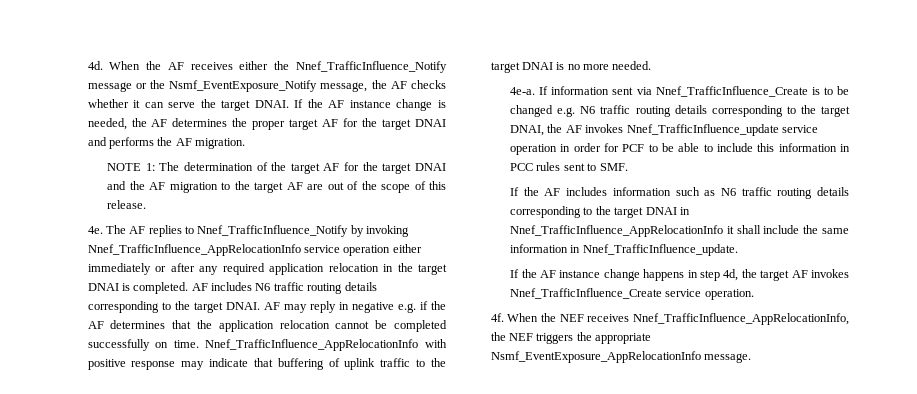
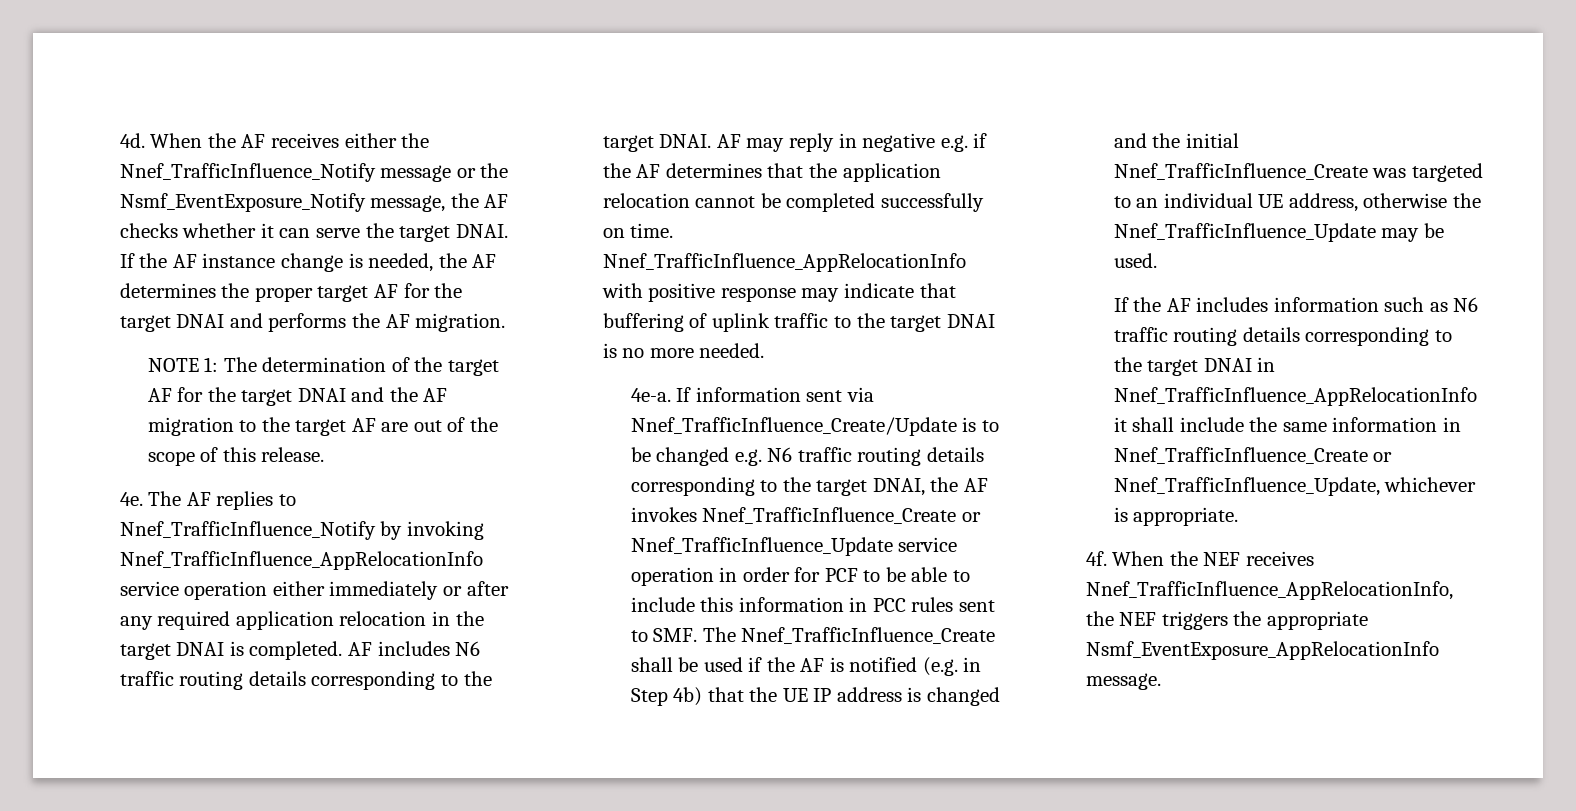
- If information sent via Nnef_TrafficInfluence_Create is to be changed e.g. N6 traffic routing details corresponding to the target DNAI, the AF invokes Nnef_TrafficInfluence_update service operation in order for PCF to be able to include this information in PCC rules sent to SMF.
+ If information sent via Nnef_TrafficInfluence_Create/Update is to be changed e.g. N6 traffic routing details corresponding to the target DNAI, the AF invokes Nnef_TrafficInfluence_Create or Nnef_TrafficInfluence_Update service operation in order for PCF to be able to include this information in PCC rules sent to SMF. The Nnef_TrafficInfluence_Create shall be used if the AF is notified (e.g. in Step 4b) that the UE IP address is changed and the initial Nnef_TrafficInfluence_Create was targeted to an individual UE address, otherwise the Nnef_TrafficInfluence_Update may be used.
- If the AF includes information such as N6 traffic routing details corresponding to the target DNAI in Nnef_TrafficInfluence_AppRelocationInfo it shall include the same information in Nnef_TrafficInfluence_update.
- If the AF instance change happens in step 4d, the target AF invokes Nnef_TrafficInfluence_Create service operation.
+ If the AF includes information such as N6 traffic routing details corresponding to the target DNAI in Nnef_TrafficInfluence_AppRelocationInfo it shall include the same information in Nnef_TrafficInfluence_Create or Nnef_TrafficInfluence_Update, whichever is appropriate.

